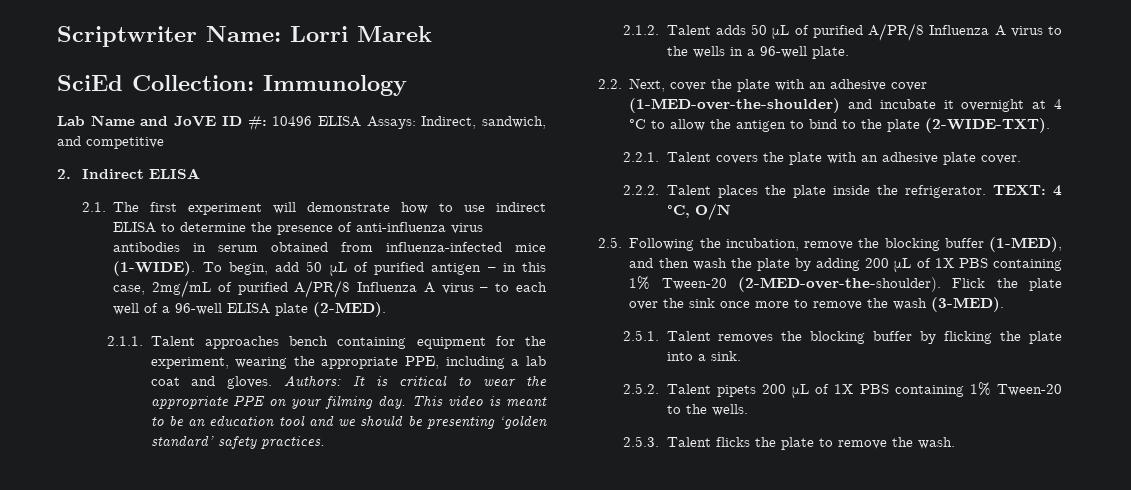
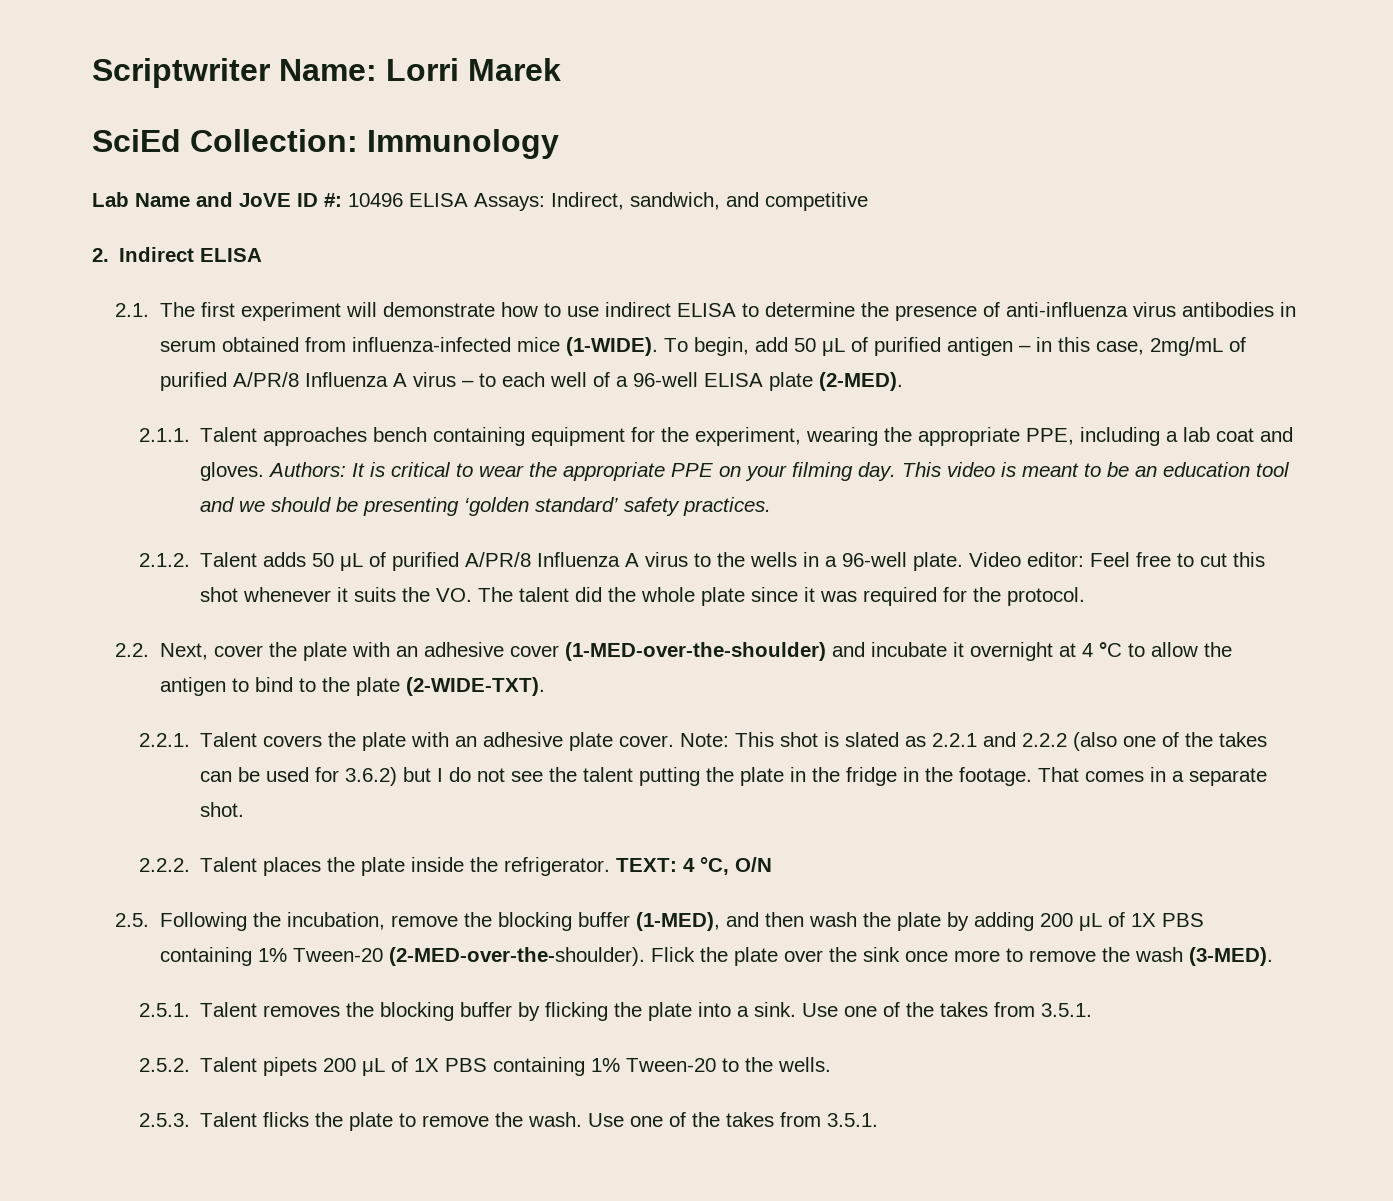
+ Video editor: Feel free to cut this shot whenever it suits the VO. The talent did the whole plate since it was required for the protocol.
+ Note: This shot is slated as 2.2.1 and 2.2.2 (also one of the takes can be used for 3.6.2) but I do not see the talent putting the plate in the fridge in the footage. That comes in a separate shot.
- 2.5.1. Talent removes the blocking buffer by flicking the plate into a sink.
+ 2.5.1. Talent removes the blocking buffer by flicking the plate into a sink. Use one of the takes from 3.5.1.
- 2.5.3. Talent flicks the plate to remove the wash.
+ 2.5.3. Talent flicks the plate to remove the wash. Use one of the takes from 3.5.1.

